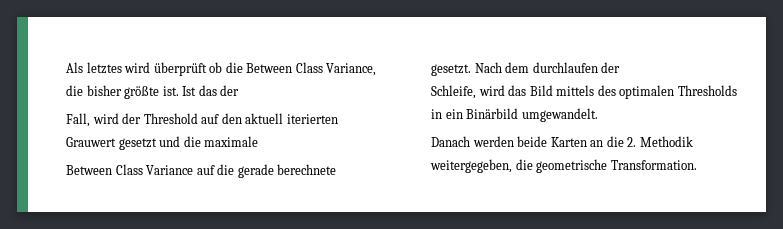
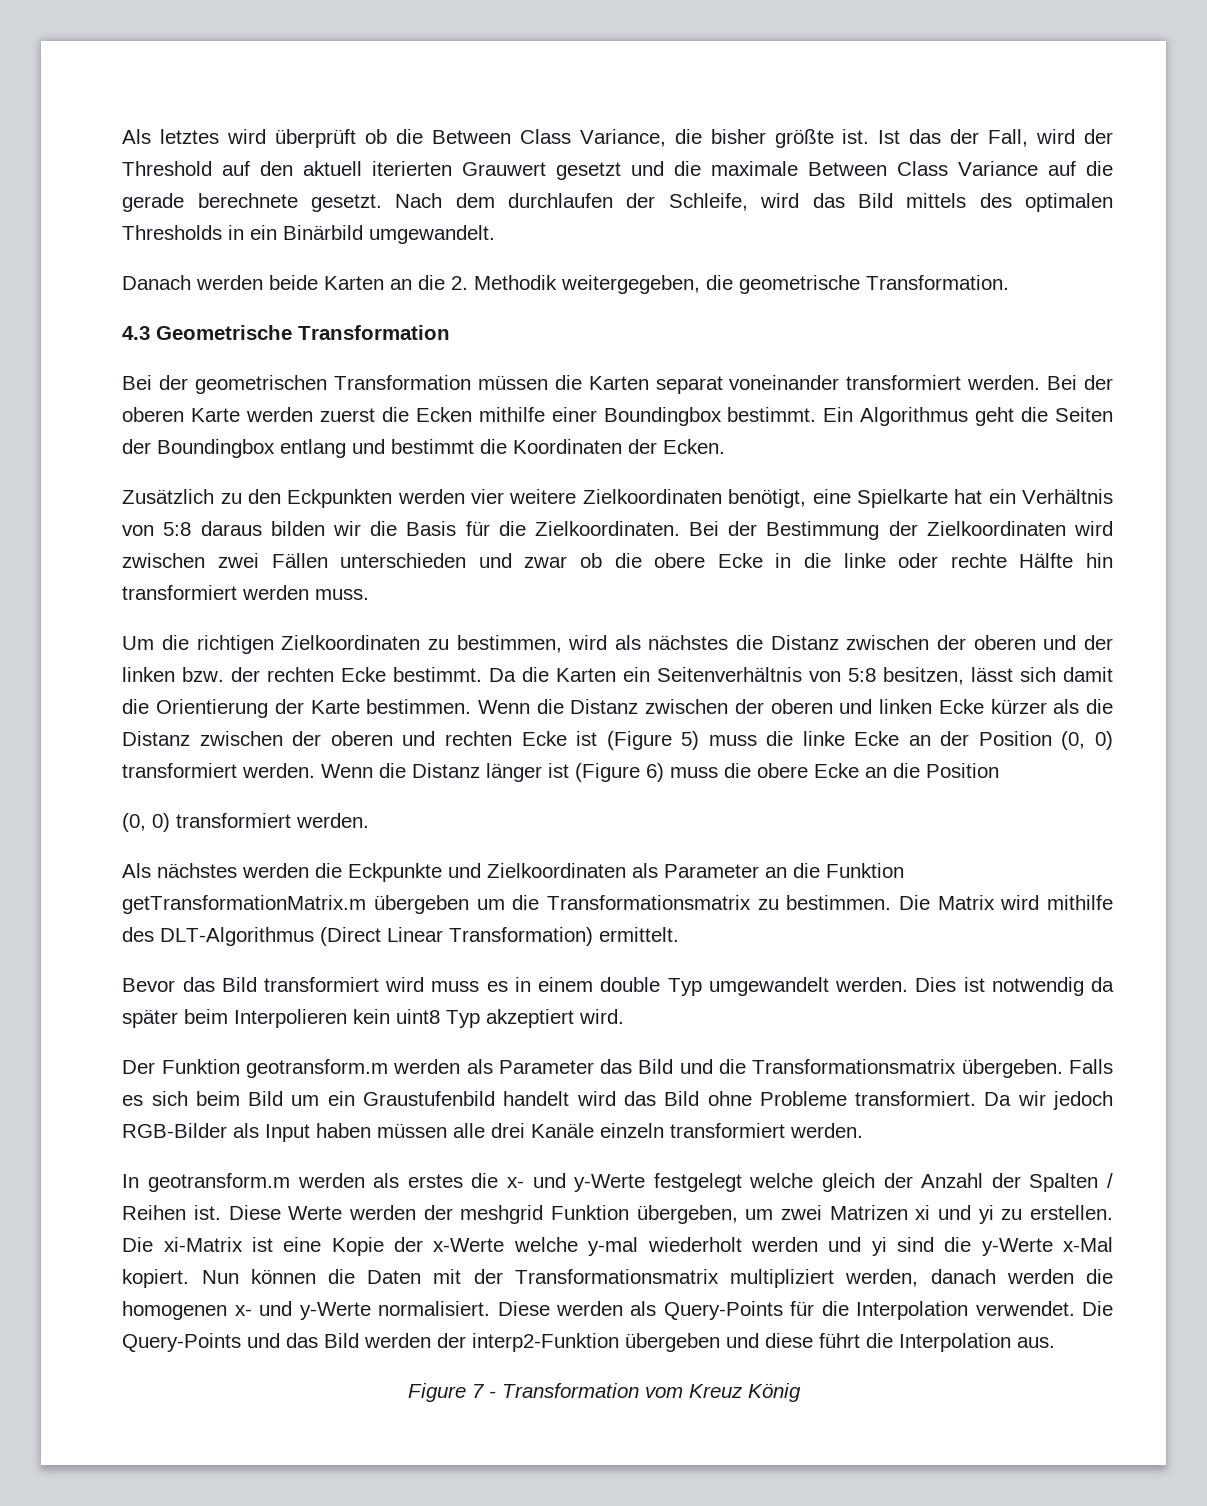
- Ist das der
- Fall, wird der Threshold auf den aktuell iterierten Grauwert gesetzt und die maximale
- Between Class Variance auf die gerade berechnete gesetzt.
+ Ist das der Fall, wird der Threshold auf den aktuell iterierten Grauwert gesetzt und die maximale Between Class Variance auf die gerade berechnete gesetzt.
- Nach dem durchlaufen der
- Schleife, wird das Bild mittels des optimalen Thresholds in ein Binärbild umgewandelt.
+ Nach dem durchlaufen der Schleife, wird das Bild mittels des optimalen Thresholds in ein Binärbild umgewandelt.
+ 4.3 Geometrische Transformation
+ Bei der geometrischen Transformation müssen die Karten separat voneinander transformiert werden. Bei der oberen Karte werden zuerst die Ecken mithilfe einer Boundingbox bestimmt. Ein Algorithmus geht die Seiten der Boundingbox entlang und bestimmt die Koordinaten der Ecken.
+ Zusätzlich zu den Eckpunkten werden vier weitere Zielkoordinaten benötigt, eine Spielkarte hat ein Verhältnis von 5:8 daraus bilden wir die Basis für die Zielkoordinaten. Bei der Bestimmung der Zielkoordinaten wird zwischen zwei Fällen unterschieden und zwar ob die obere Ecke in die linke oder rechte Hälfte hin transformiert werden muss.
+ Um die richtigen Zielkoordinaten zu bestimmen, wird als nächstes die Distanz zwischen der oberen und der linken bzw. der rechten Ecke bestimmt. Da die Karten ein Seitenverhältnis von 5:8 besitzen, lässt sich damit die Orientierung der Karte bestimmen. Wenn die Distanz zwischen der oberen und linken Ecke kürzer als die Distanz zwischen der oberen und rechten Ecke ist (Figure 5) muss die linke Ecke an der Position (0, 0) transformiert werden. Wenn die Distanz länger ist (Figure 6) muss die obere Ecke an die Position
+ (0, 0) transformiert werden.
+ Als nächstes werden die Eckpunkte und Zielkoordinaten als Parameter an die Funktion getTransformationMatrix.m übergeben um die Transformationsmatrix zu bestimmen. Die Matrix wird mithilfe des DLT-Algorithmus (Direct Linear Transformation) ermittelt.
+ Bevor das Bild transformiert wird muss es in einem double Typ umgewandelt werden. Dies ist notwendig da später beim Interpolieren kein uint8 Typ akzeptiert wird.
+ Der Funktion geotransform.m werden als Parameter das Bild und die Transformationsmatrix übergeben. Falls es sich beim Bild um ein Graustufenbild handelt wird das Bild ohne Probleme transformiert. Da wir jedoch RGB-Bilder als Input haben müssen alle drei Kanäle einzeln transformiert werden.
+ In geotransform.m werden als erstes die x- und y-Werte festgelegt welche gleich der Anzahl der Spalten / Reihen ist. Diese Werte werden der meshgrid Funktion übergeben, um zwei Matrizen xi und yi zu erstellen. Die xi-Matrix ist eine Kopie der x-Werte welche y-mal wiederholt werden und yi sind die y-Werte x-Mal kopiert. Nun können die Daten mit der Transformationsmatrix multipliziert werden, danach werden die homogenen x- und y-Werte normalisiert. Diese werden als Query-Points für die Interpolation verwendet. Die Query-Points und das Bild werden der interp2-Funktion übergeben und diese führt die Interpolation aus.
+ Figure 7 - Transformation vom Kreuz König

